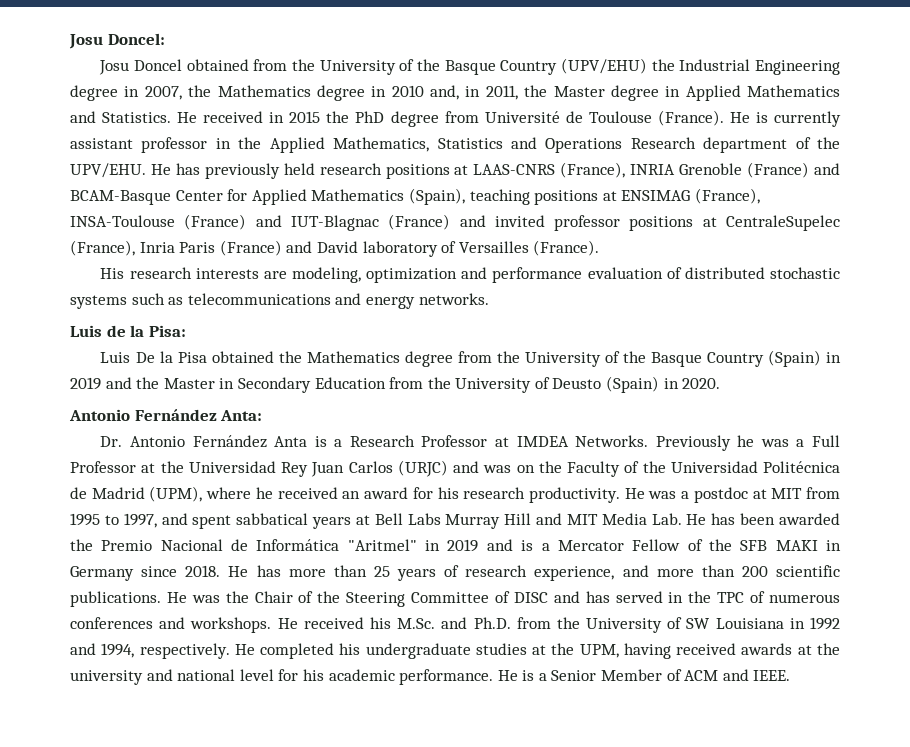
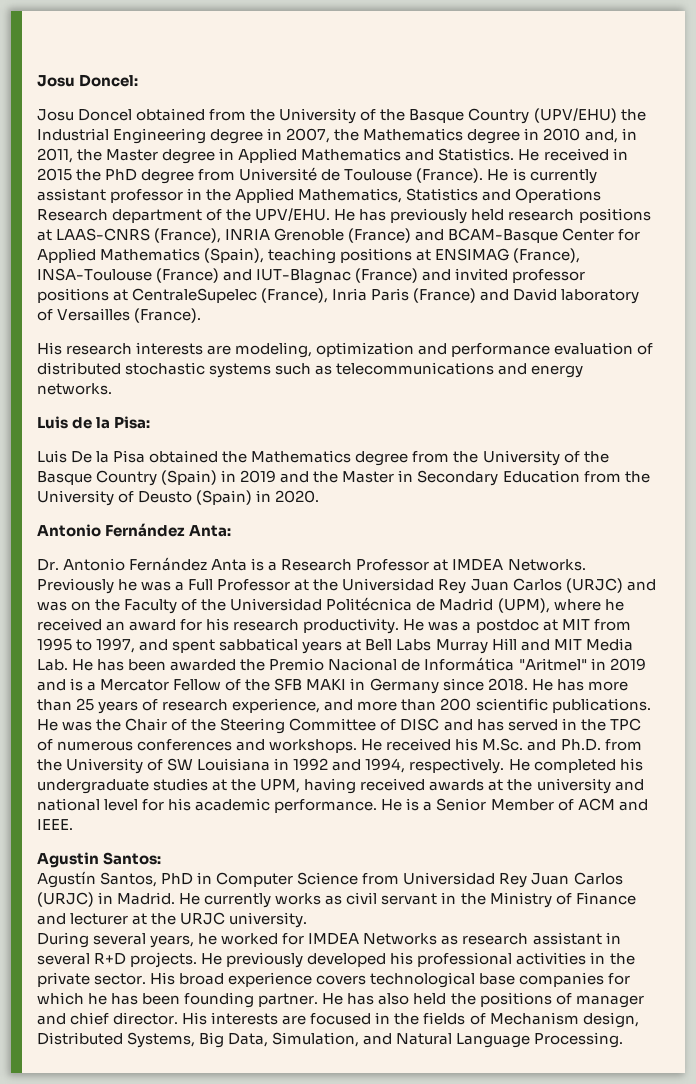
+ Agustin Santos:
+ Agustín Santos, PhD in Computer Science from Universidad Rey Juan Carlos (URJC) in Madrid. He currently works as civil servant in the Ministry of Finance and lecturer at the URJC university.
+ During several years, he worked for IMDEA Networks as research assistant in several R+D projects. He previously developed his professional activities in the private sector. His broad experience covers technological base companies for which he has been founding partner. He has also held the positions of manager and chief director. His interests are focused in the fields of Mechanism design, Distributed Systems, Big Data, Simulation, and Natural Language Processing.

